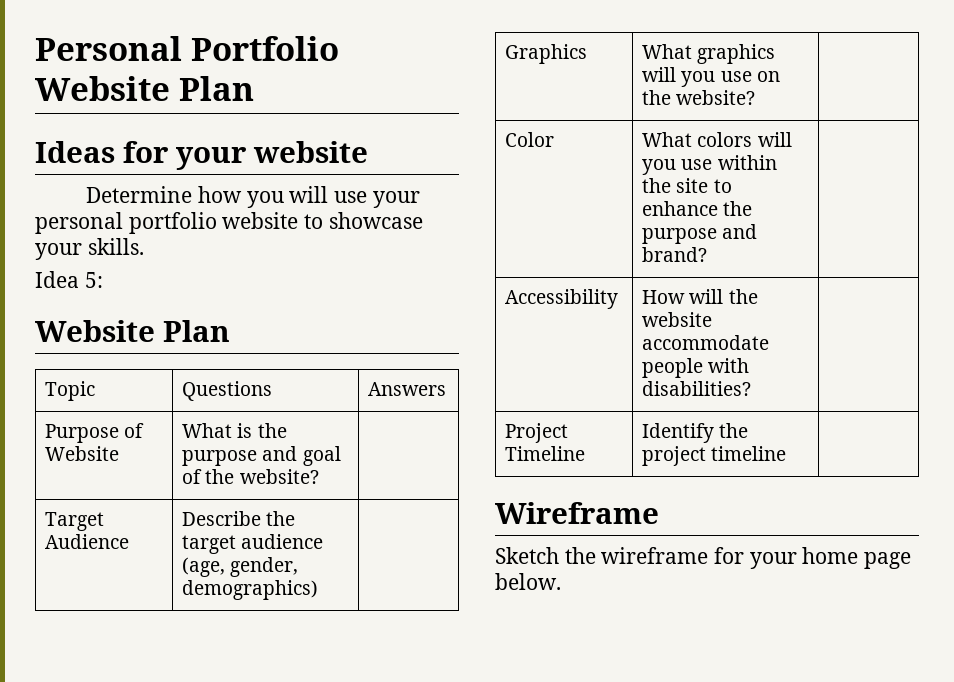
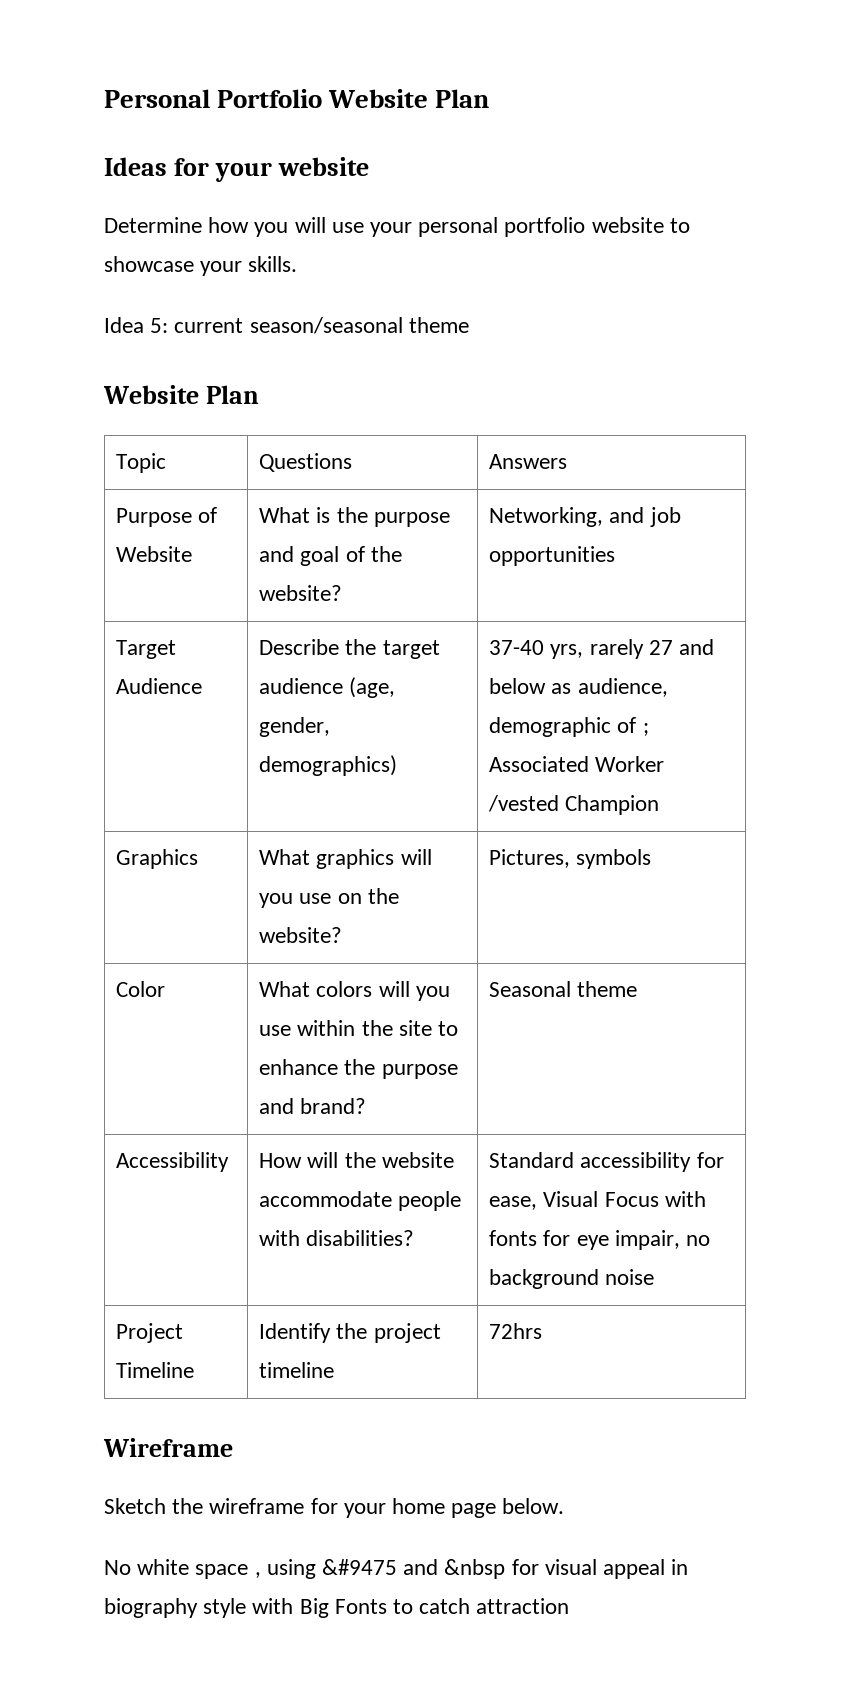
- Idea 5:
+ Idea 5: current season/seasonal theme
- Purpose of Website | What is the purpose and goal of the website? |
+ Purpose of Website | What is the purpose and goal of the website? | Networking, and job opportunities
- Target Audience | Describe the target audience (age, gender, demographics) |
+ Target Audience | Describe the target audience (age, gender, demographics) | 37-40 yrs, rarely 27 and below as audience, demographic of ; Associated Worker /vested Champion
- Graphics | What graphics will you use on the website? |
+ Graphics | What graphics will you use on the website? | Pictures, symbols
- Color | What colors will you use within the site to enhance the purpose and brand? |
+ Color | What colors will you use within the site to enhance the purpose and brand? | Seasonal theme
- Accessibility | How will the website accommodate people with disabilities? |
+ Accessibility | How will the website accommodate people with disabilities? | Standard accessibility for ease, Visual Focus with fonts for eye impair, no background noise
- Project Timeline | Identify the project timeline |
+ Project Timeline | Identify the project timeline | 72hrs
+ No white space , using &#9475 and &nbsp for visual appeal in biography style with Big Fonts to catch attraction

